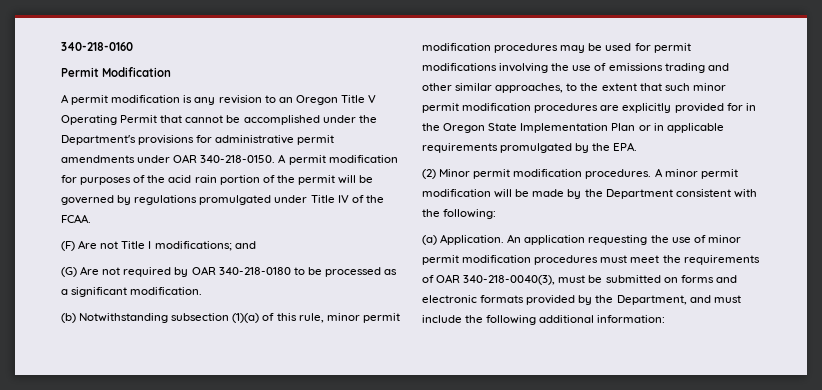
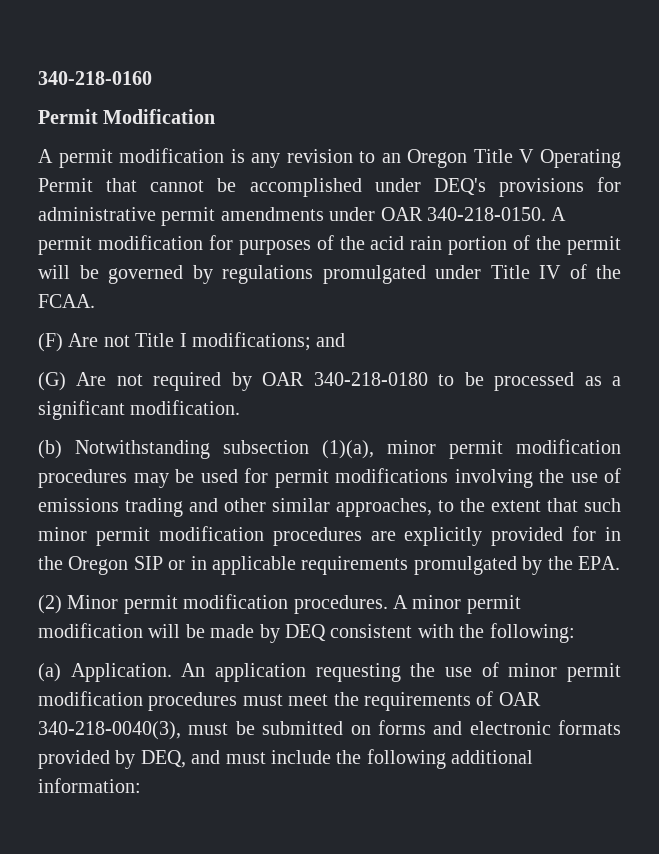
- A permit modification is any revision to an Oregon Title V Operating Permit that cannot be accomplished under the Department's provisions for administrative permit amendments under OAR 340-218-0150.
+ A permit modification is any revision to an Oregon Title V Operating Permit that cannot be accomplished under DEQ's provisions for administrative permit amendments under OAR 340-218-0150.
- (b) Notwithstanding subsection (1)(a) of this rule, minor permit modification procedures may be used for permit modifications involving the use of emissions trading and other similar approaches, to the extent that such minor permit modification procedures are explicitly provided for in the Oregon State Implementation Plan or in applicable requirements promulgated by the EPA.
+ (b) Notwithstanding subsection (1)(a), minor permit modification procedures may be used for permit modifications involving the use of emissions trading and other similar approaches, to the extent that such minor permit modification procedures are explicitly provided for in the Oregon SIP or in applicable requirements promulgated by the EPA.
- A minor permit modification will be made by the Department consistent with the following:
+ A minor permit modification will be made by DEQ consistent with the following:
- An application requesting the use of minor permit modification procedures must meet the requirements of OAR 340-218-0040(3), must be submitted on forms and electronic formats provided by the Department, and must include the following additional information:
+ An application requesting the use of minor permit modification procedures must meet the requirements of OAR 340-218-0040(3), must be submitted on forms and electronic formats provided by DEQ, and must include the following additional information:

